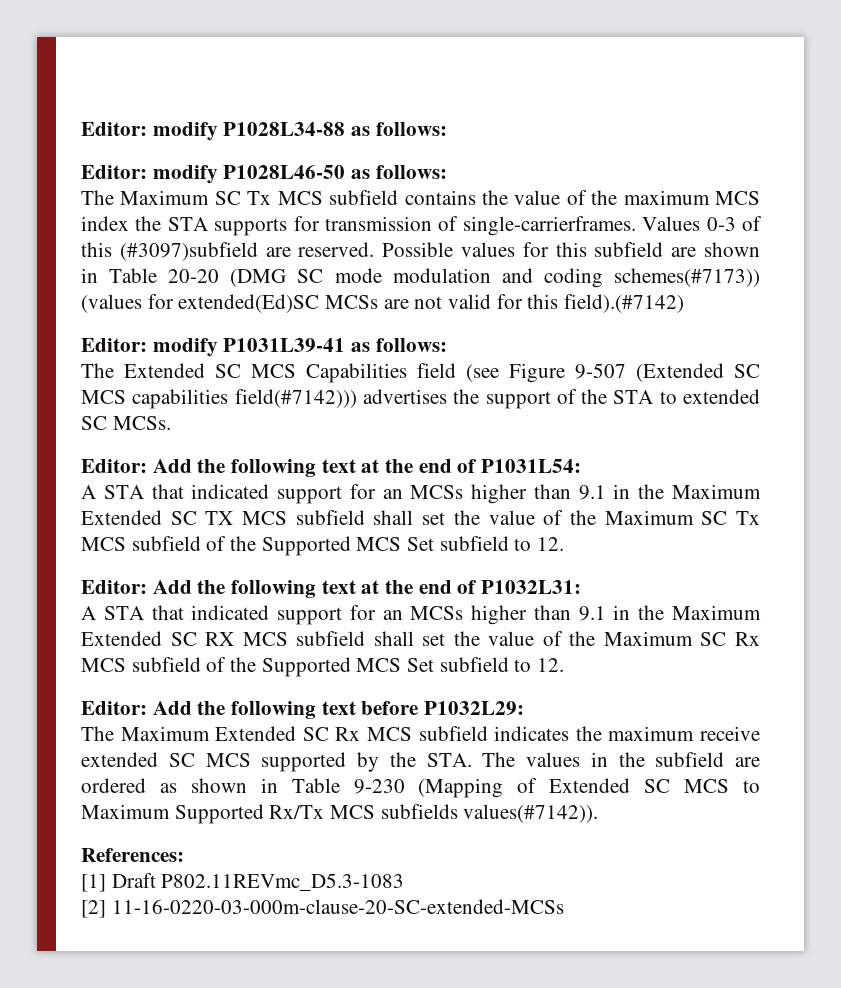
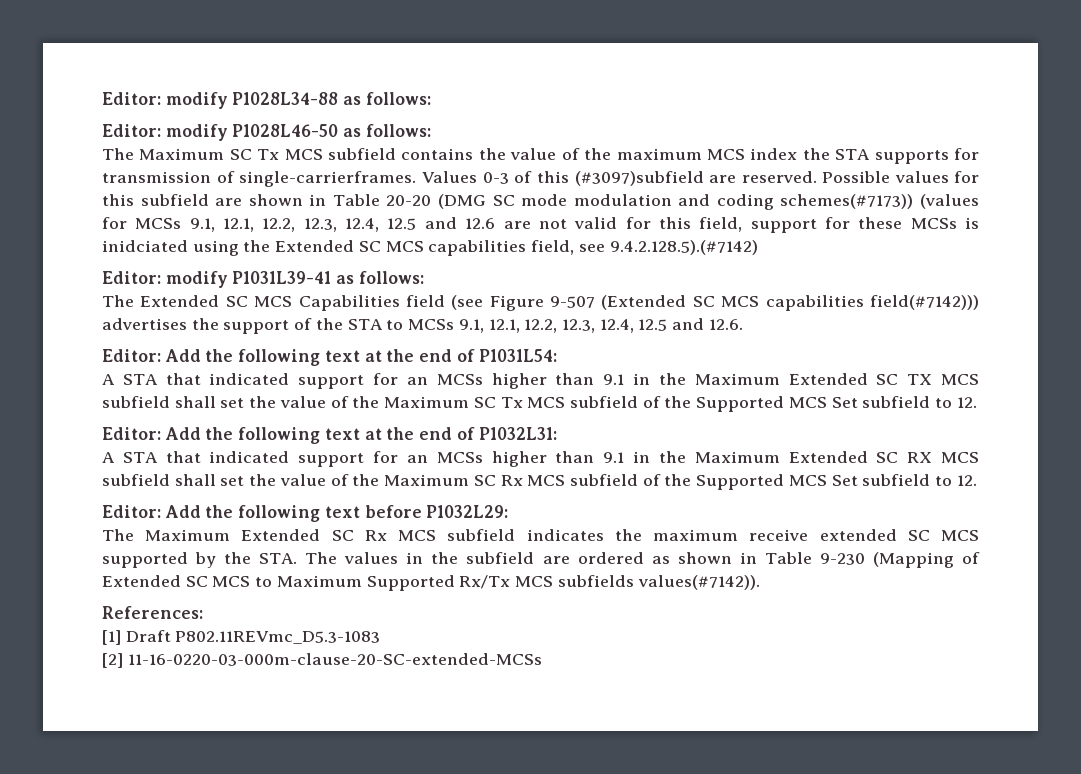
- Possible values for this subfield are shown in Table 20-20 (DMG SC mode modulation and coding schemes(#7173)) (values for extended(Ed)SC MCSs are not valid for this field).(#7142)
+ Possible values for this subfield are shown in Table 20-20 (DMG SC mode modulation and coding schemes(#7173)) (values for MCSs 9.1, 12.1, 12.2, 12.3, 12.4, 12.5 and 12.6 are not valid for this field, support for these MCSs is inidciated using the Extended SC MCS capabilities field, see 9.4.2.128.5).(#7142)
- The Extended SC MCS Capabilities field (see Figure 9-507 (Extended SC MCS capabilities field(#7142))) advertises the support of the STA to extended SC MCSs.
+ The Extended SC MCS Capabilities field (see Figure 9-507 (Extended SC MCS capabilities field(#7142))) advertises the support of the STA to MCSs 9.1, 12.1, 12.2, 12.3, 12.4, 12.5 and 12.6.

